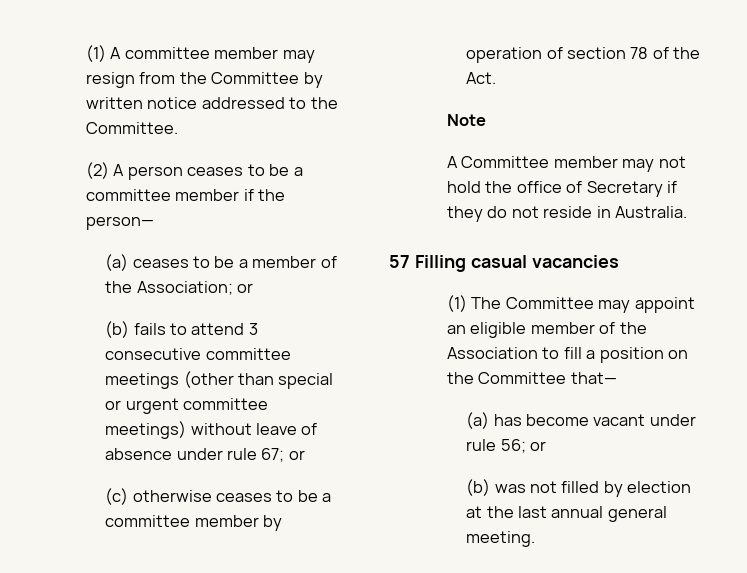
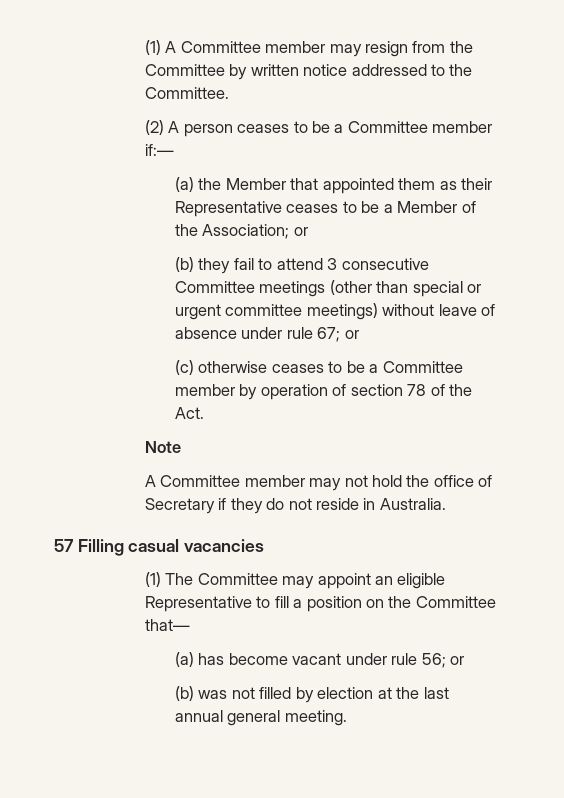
- (1) A committee member may resign from the Committee by written notice addressed to the Committee.
+ (1) A Committee member may resign from the Committee by written notice addressed to the Committee.
- (2) A person ceases to be a committee member if the person—
- (a) ceases to be a member of the Association; or
+ (2) A person ceases to be a Committee member if:—
+ (a) the Member that appointed them as their Representative ceases to be a Member of the Association; or
- (b) fails to attend 3 consecutive committee meetings (other than special or urgent committee meetings) without leave of absence under rule 67; or
+ (b) they fail to attend 3 consecutive Committee meetings (other than special or urgent committee meetings) without leave of absence under rule 67; or
- (c) otherwise ceases to be a committee member by operation of section 78 of the Act.
+ (c) otherwise ceases to be a Committee member by operation of section 78 of the Act.
- (1) The Committee may appoint an eligible member of the Association to fill a position on the Committee that—
+ (1) The Committee may appoint an eligible Representative to fill a position on the Committee that—

